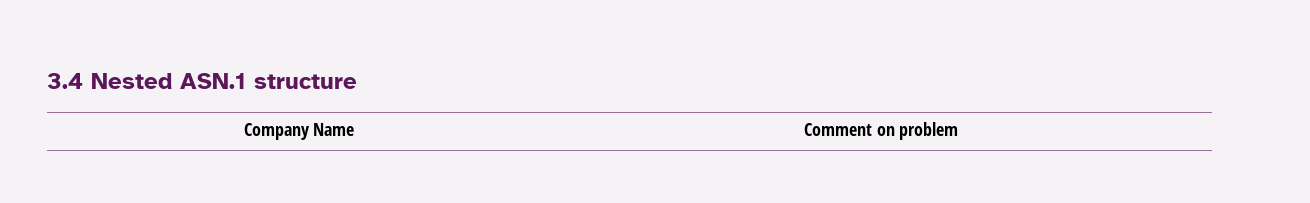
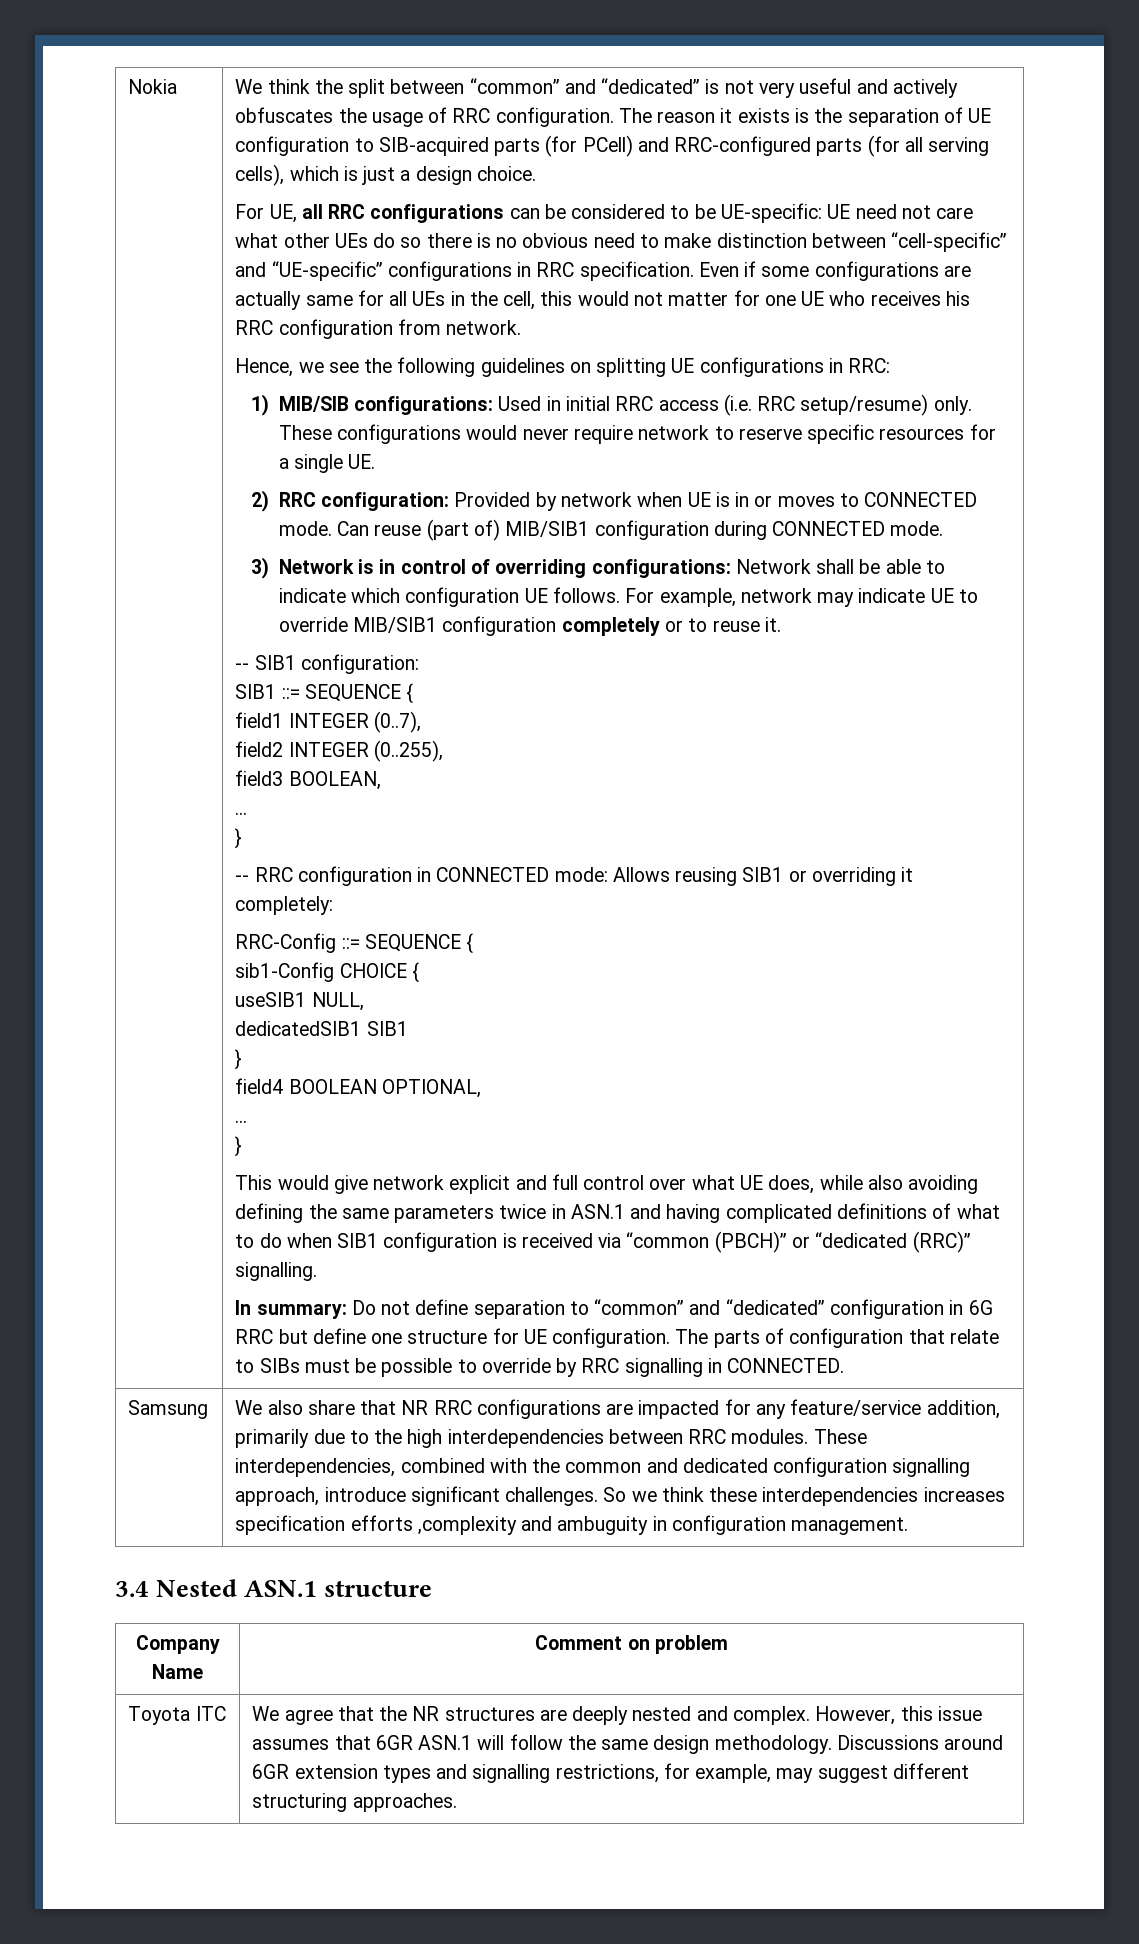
+ Nokia | We think the split between “common” and “dedicated” is not very useful and actively obfuscates the usage of RRC configuration. The reason it exists is the separation of UE configuration to SIB-acquired parts (for PCell) and RRC-configured parts (for all serving cells), which is just a design choice.
+ For UE, all RRC configurations can be considered to be UE-specific: UE need not care what other UEs do so there is no obvious need to make distinction between “cell-specific” and “UE-specific” configurations in RRC specification. Even if some configurations are actually same for all UEs in the cell, this would not matter for one UE who receives his RRC configuration from network.
+ Hence, we see the following guidelines on splitting UE configurations in RRC:
+ 1) MIB/SIB configurations: Used in initial RRC access (i.e. RRC setup/resume) only. These configurations would never require network to reserve specific resources for a single UE.
+ 2) RRC configuration: Provided by network when UE is in or moves to CONNECTED mode. Can reuse (part of) MIB/SIB1 configuration during CONNECTED mode.
+ 3) Network is in control of overriding configurations: Network shall be able to indicate which configuration UE follows. For example, network may indicate UE to override MIB/SIB1 configuration completely or to reuse it.
+ -- SIB1 configuration:
+ SIB1 ::= SEQUENCE {
+ field1 INTEGER (0..7),
+ field2 INTEGER (0..255),
+ field3 BOOLEAN,
+ ...
+ }
+ -- RRC configuration in CONNECTED mode: Allows reusing SIB1 or overriding it completely:
+ RRC-Config ::= SEQUENCE {
+ sib1-Config CHOICE {
+ useSIB1 NULL,
+ dedicatedSIB1 SIB1
+ }
+ field4 BOOLEAN OPTIONAL,
+ ...
+ }
+ This would give network explicit and full control over what UE does, while also avoiding defining the same parameters twice in ASN.1 and having complicated definitions of what to do when SIB1 configuration is received via “common (PBCH)” or “dedicated (RRC)” signalling.
+ In summary: Do not define separation to “common” and “dedicated” configuration in 6G RRC but define one structure for UE configuration. The parts of configuration that relate to SIBs must be possible to override by RRC signalling in CONNECTED.
+ Samsung | We also share that NR RRC configurations are impacted for any feature/service addition, primarily due to the high interdependencies between RRC modules. These interdependencies, combined with the common and dedicated configuration signalling approach, introduce significant challenges. So we think these interdependencies increases specification efforts ,complexity and ambuguity in configuration management.
+ Toyota ITC | We agree that the NR structures are deeply nested and complex. However, this issue assumes that 6GR ASN.1 will follow the same design methodology. Discussions around 6GR extension types and signalling restrictions, for example, may suggest different structuring approaches.

